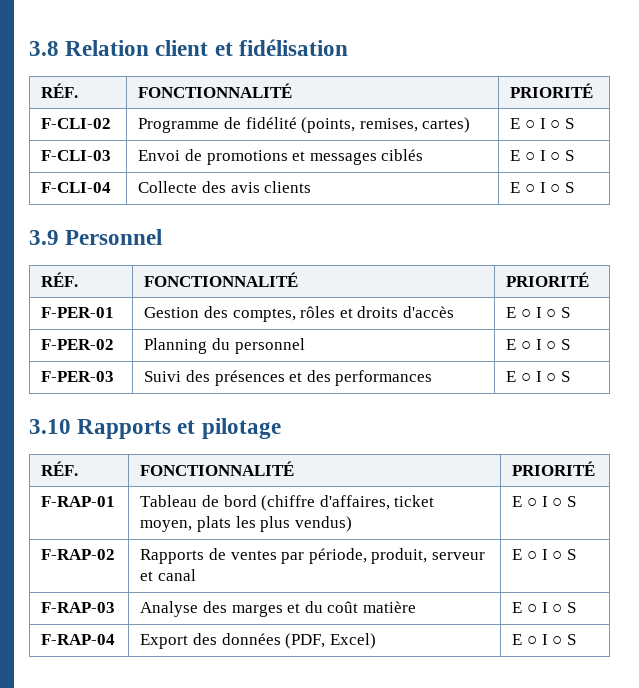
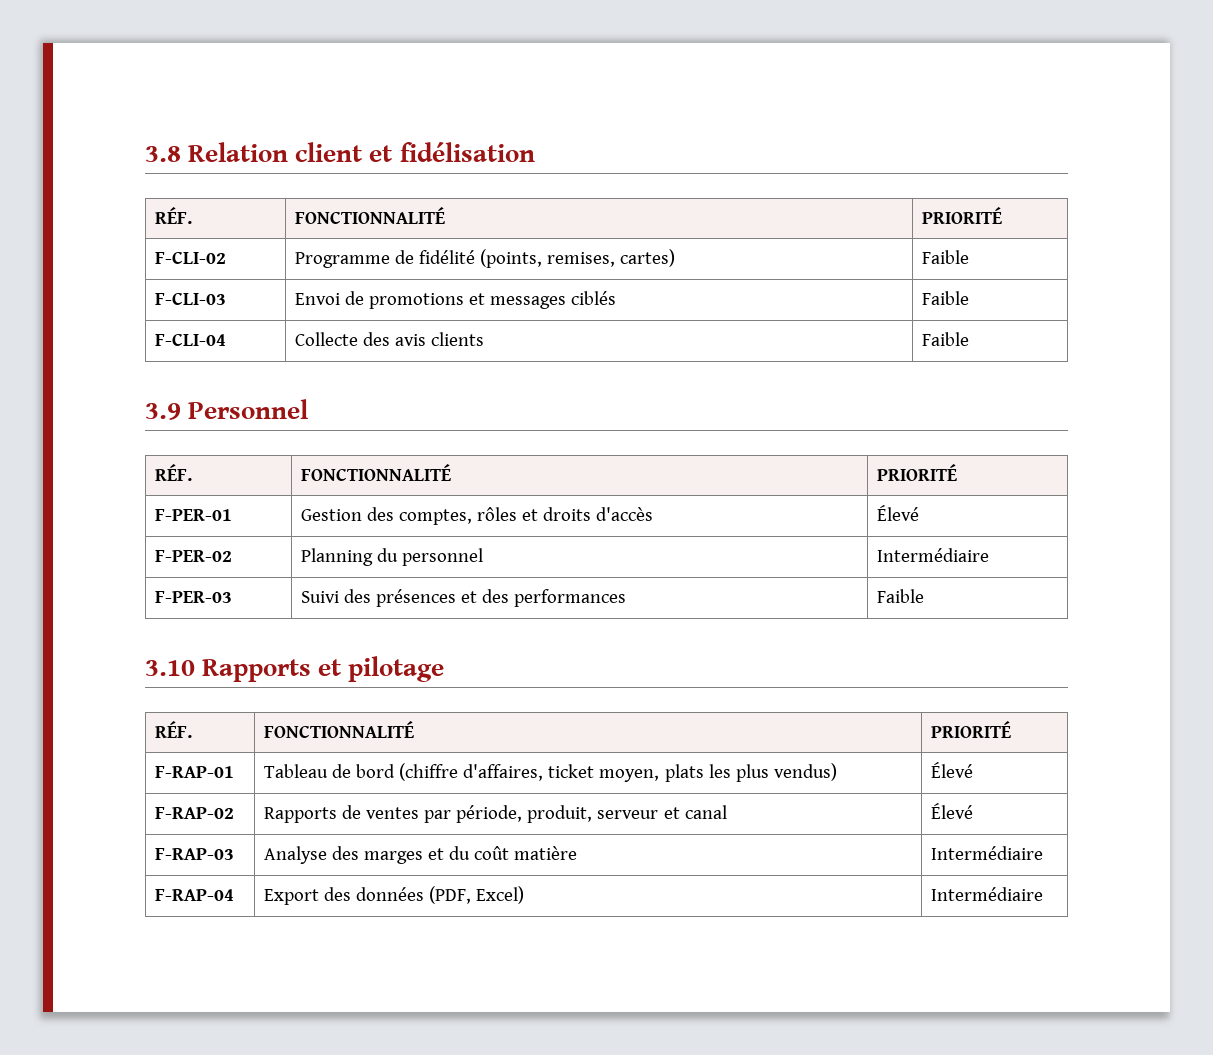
- F-CLI-02 | Programme de fidélité (points, remises, cartes) | E ○ I ○ S
+ F-CLI-02 | Programme de fidélité (points, remises, cartes) | Faible
- F-CLI-03 | Envoi de promotions et messages ciblés | E ○ I ○ S
+ F-CLI-03 | Envoi de promotions et messages ciblés | Faible
- F-CLI-04 | Collecte des avis clients | E ○ I ○ S
+ F-CLI-04 | Collecte des avis clients | Faible
- F-PER-01 | Gestion des comptes, rôles et droits d'accès | E ○ I ○ S
+ F-PER-01 | Gestion des comptes, rôles et droits d'accès | Élevé
- F-PER-02 | Planning du personnel | E ○ I ○ S
+ F-PER-02 | Planning du personnel | Intermédiaire
- F-PER-03 | Suivi des présences et des performances | E ○ I ○ S
+ F-PER-03 | Suivi des présences et des performances | Faible
- F-RAP-01 | Tableau de bord (chiffre d'affaires, ticket moyen, plats les plus vendus) | E ○ I ○ S
+ F-RAP-01 | Tableau de bord (chiffre d'affaires, ticket moyen, plats les plus vendus) | Élevé
- F-RAP-02 | Rapports de ventes par période, produit, serveur et canal | E ○ I ○ S
+ F-RAP-02 | Rapports de ventes par période, produit, serveur et canal | Élevé
- F-RAP-03 | Analyse des marges et du coût matière | E ○ I ○ S
+ F-RAP-03 | Analyse des marges et du coût matière | Intermédiaire
- F-RAP-04 | Export des données (PDF, Excel) | E ○ I ○ S
+ F-RAP-04 | Export des données (PDF, Excel) | Intermédiaire

